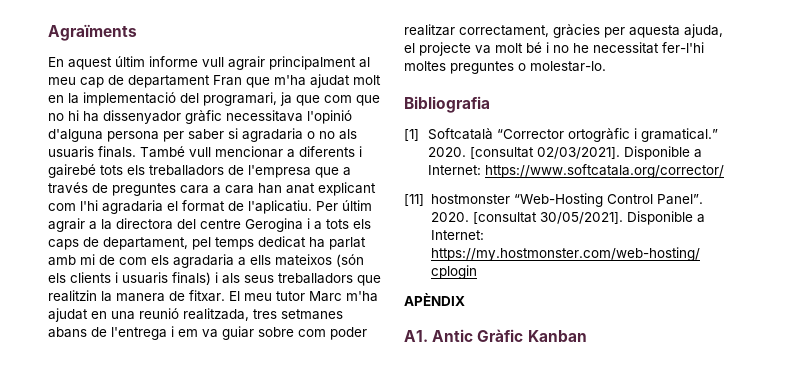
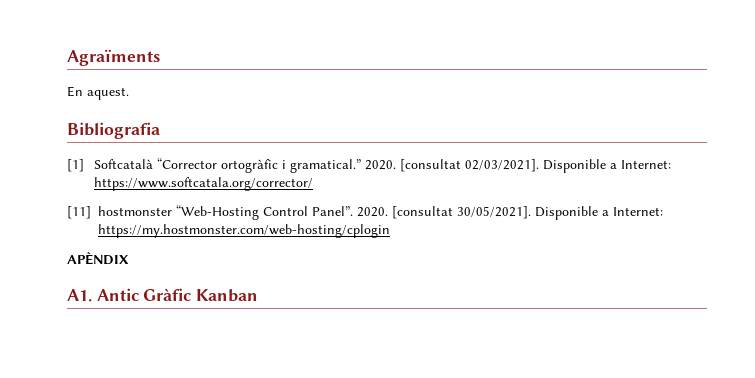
- En aquest últim informe vull agrair principalment al meu cap de departament Fran que m'ha ajudat molt en la implementació del programari, ja que com que no hi ha dissenyador gràfic necessitava l'opinió d'alguna persona per saber si agradaria o no als usuaris finals. També vull mencionar a diferents i gairebé tots els treballadors de l'empresa que a través de preguntes cara a cara han anat explicant com l'hi agradaria el format de l'aplicatiu. Per últim agrair a la directora del centre Gerogina i a tots els caps de departament, pel temps dedicat ha parlat amb mi de com els agradaria a ells mateixos (són els clients i usuaris finals) i als seus treballadors que realitzin la manera de fitxar. El meu tutor Marc m'ha ajudat en una reunió realitzada, tres setmanes abans de l'entrega i em va guiar sobre com poder realitzar correctament, gràcies per aquesta ajuda, el projecte va molt bé i no he necessitat fer-l'hi moltes preguntes o molestar-lo.
+ En aquest.

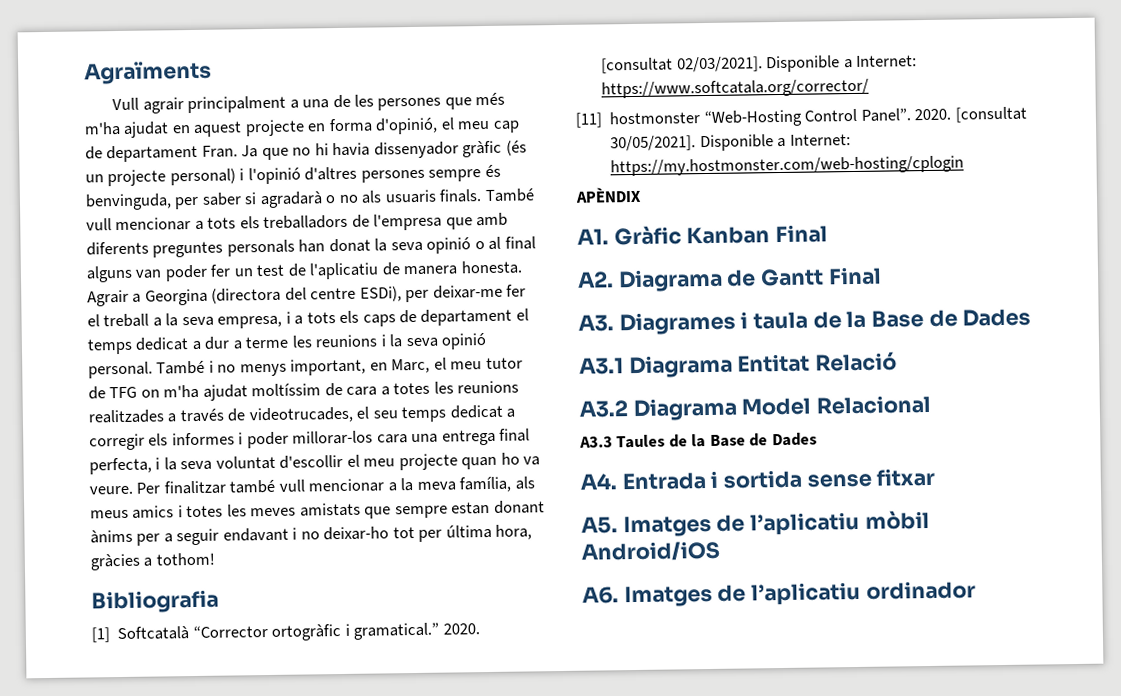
- En aquest.
+ Vull agrair principalment a una de les persones que més m'ha ajudat en aquest projecte en forma d'opinió, el meu cap de departament Fran. Ja que no hi havia dissenyador gràfic (és un projecte personal) i l'opinió d'altres persones sempre és benvinguda, per saber si agradarà o no als usuaris finals. També vull mencionar a tots els treballadors de l'empresa que amb diferents preguntes personals han donat la seva opinió o al final alguns van poder fer un test de l'aplicatiu de manera honesta. Agrair a Georgina (directora del centre ESDi), per deixar-me fer el treball a la seva empresa, i a tots els caps de departament el temps dedicat a dur a terme les reunions i la seva opinió personal. També i no menys important, en Marc, el meu tutor de TFG on m'ha ajudat moltíssim de cara a totes les reunions realitzades a través de videotrucades, el seu temps dedicat a corregir els informes i poder millorar-los cara una entrega final perfecta, i la seva voluntat d'escollir el meu projecte quan ho va veure. Per finalitzar també vull mencionar a la meva família, als meus amics i totes les meves amistats que sempre estan donant ànims per a seguir endavant i no deixar-ho tot per última hora, gràcies a tothom!
- A1. Antic Gràfic Kanban
+ A1. Gràfic Kanban Final
+ A2. Diagrama de Gantt Final
+ A3. Diagrames i taula de la Base de Dades
+ A3.1 Diagrama Entitat Relació
+ A3.2 Diagrama Model Relacional
+ A3.3 Taules de la Base de Dades
+ A4. Entrada i sortida sense fitxar
+ A5. Imatges de l’aplicatiu mòbil Android/iOS
+ A6. Imatges de l’aplicatiu ordinador

